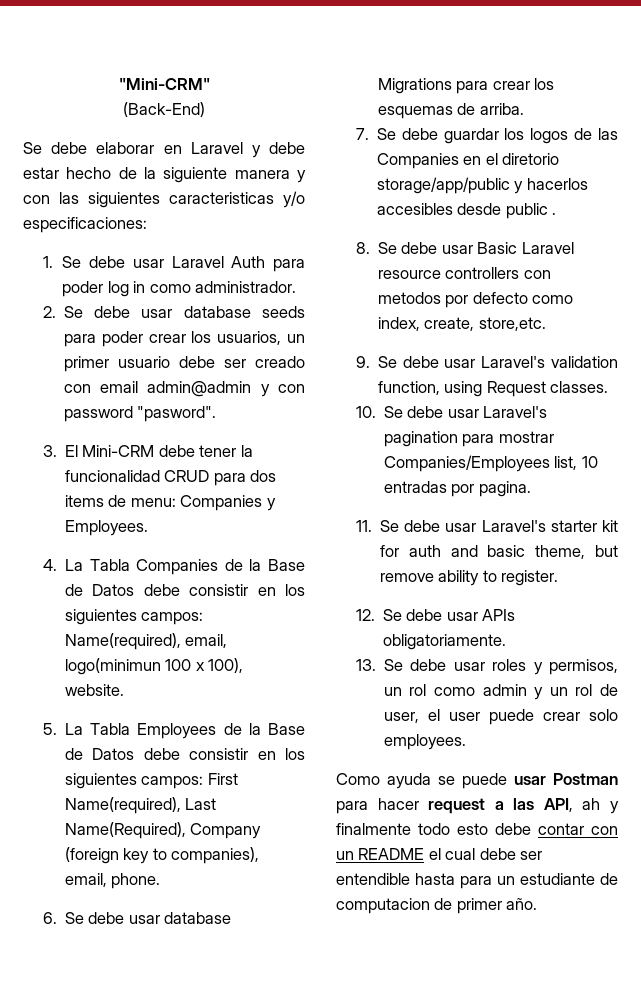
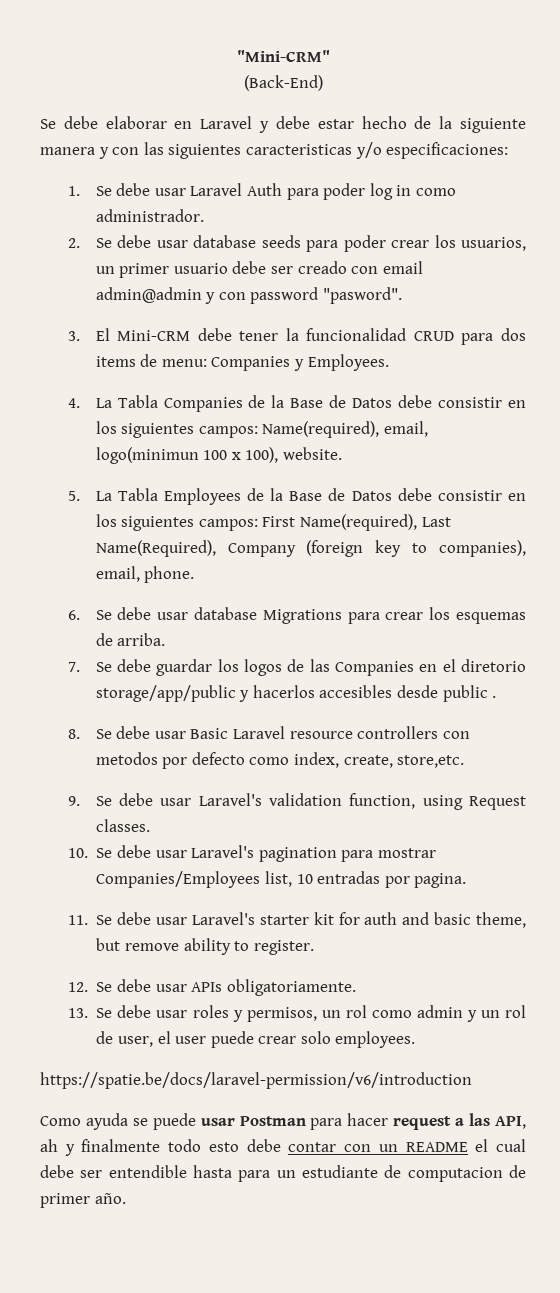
+ https://spatie.be/docs/laravel-permission/v6/introduction

